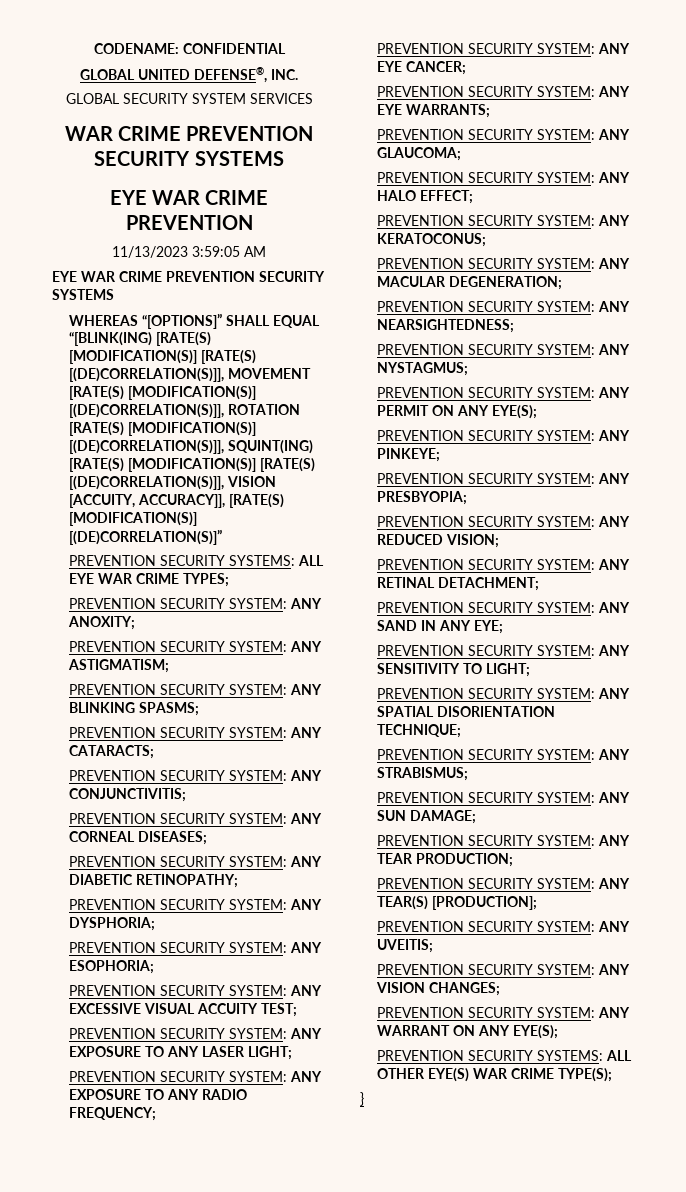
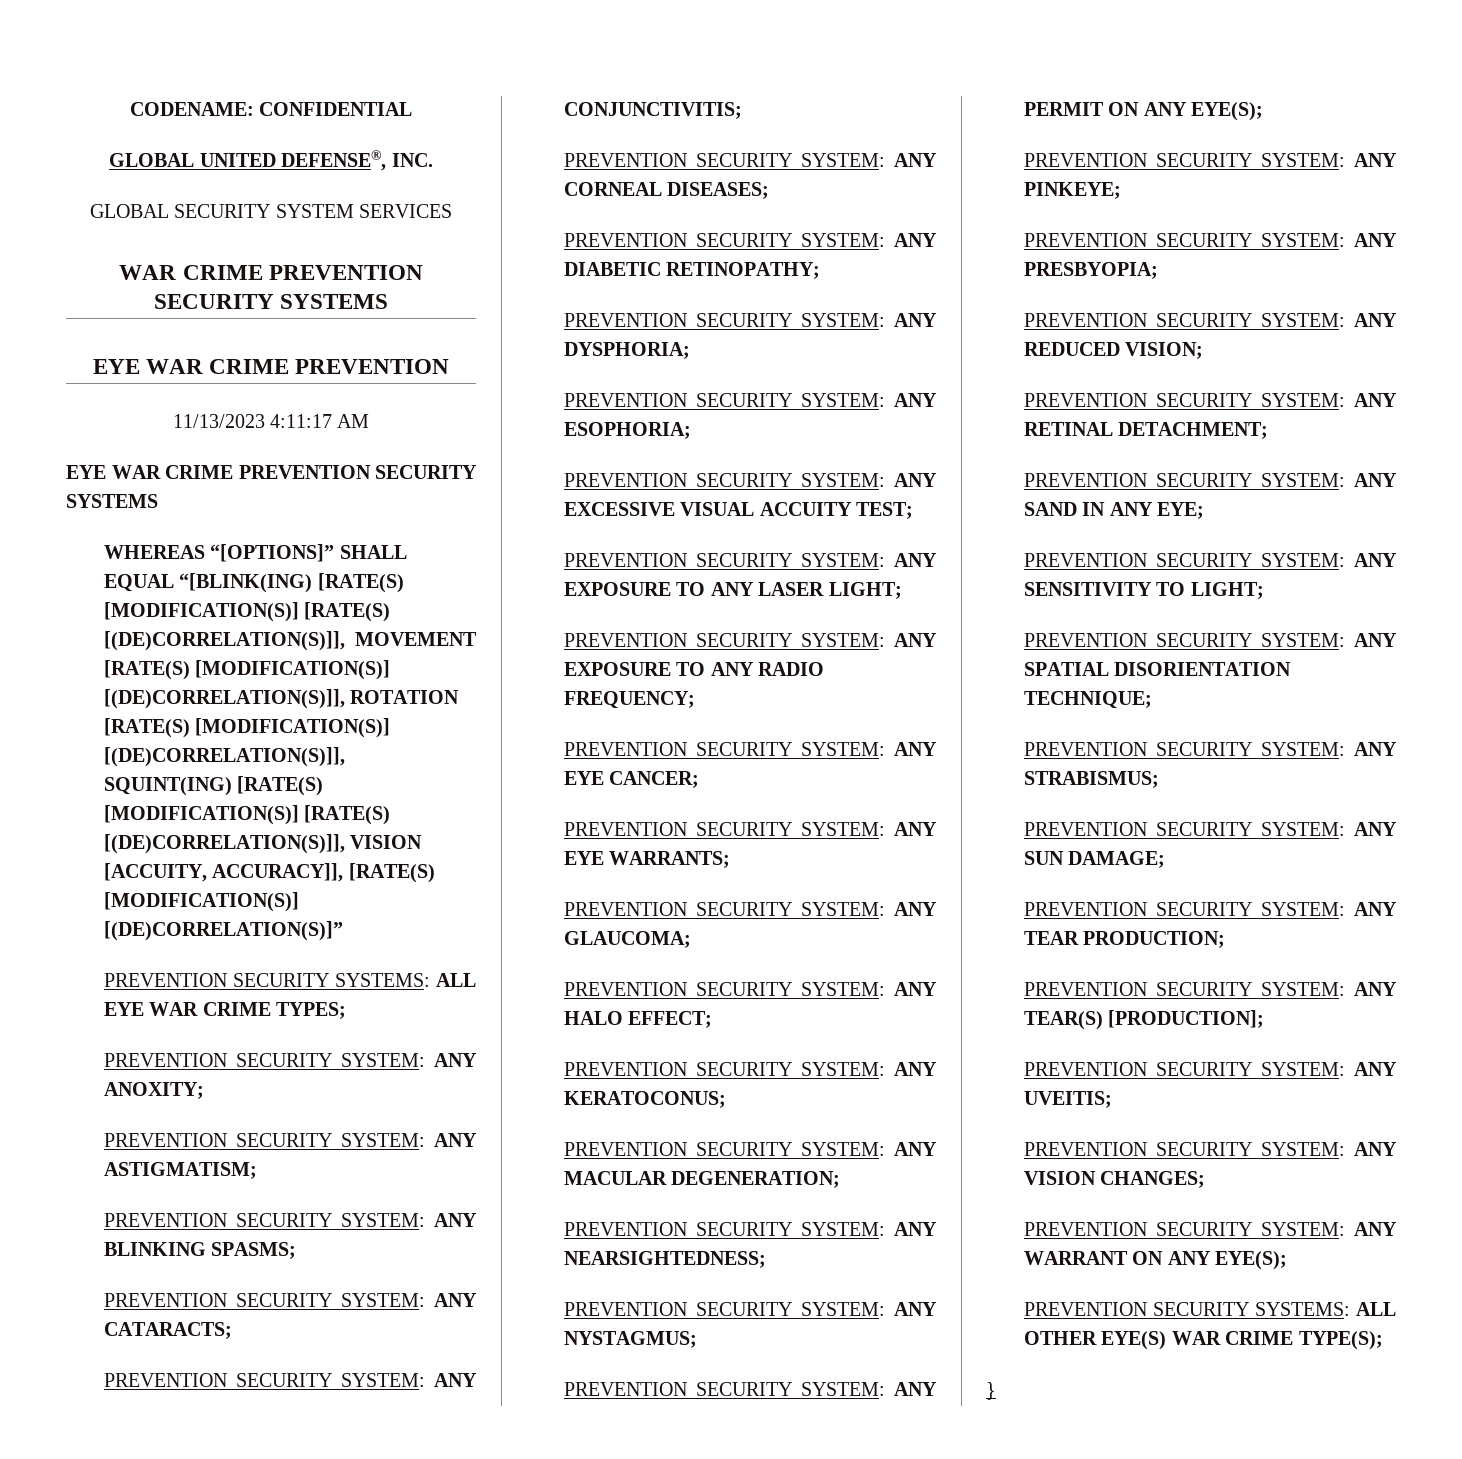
- 11/13/2023 3:59:05 AM
+ 11/13/2023 4:11:17 AM

